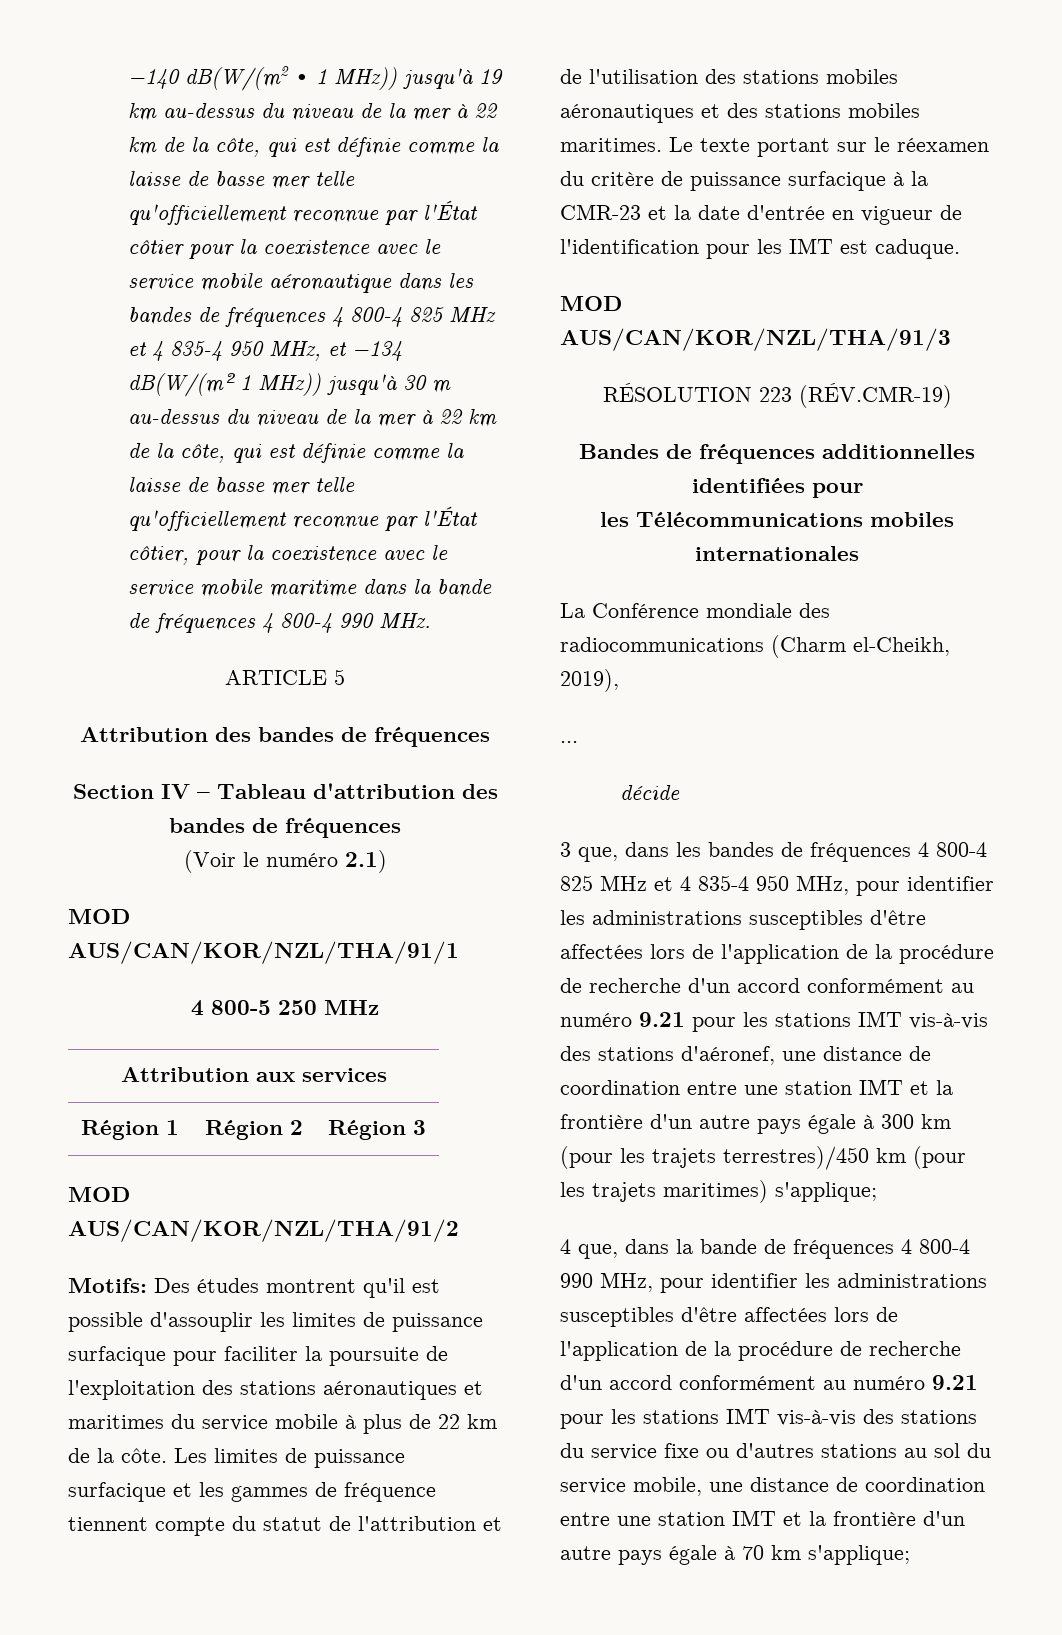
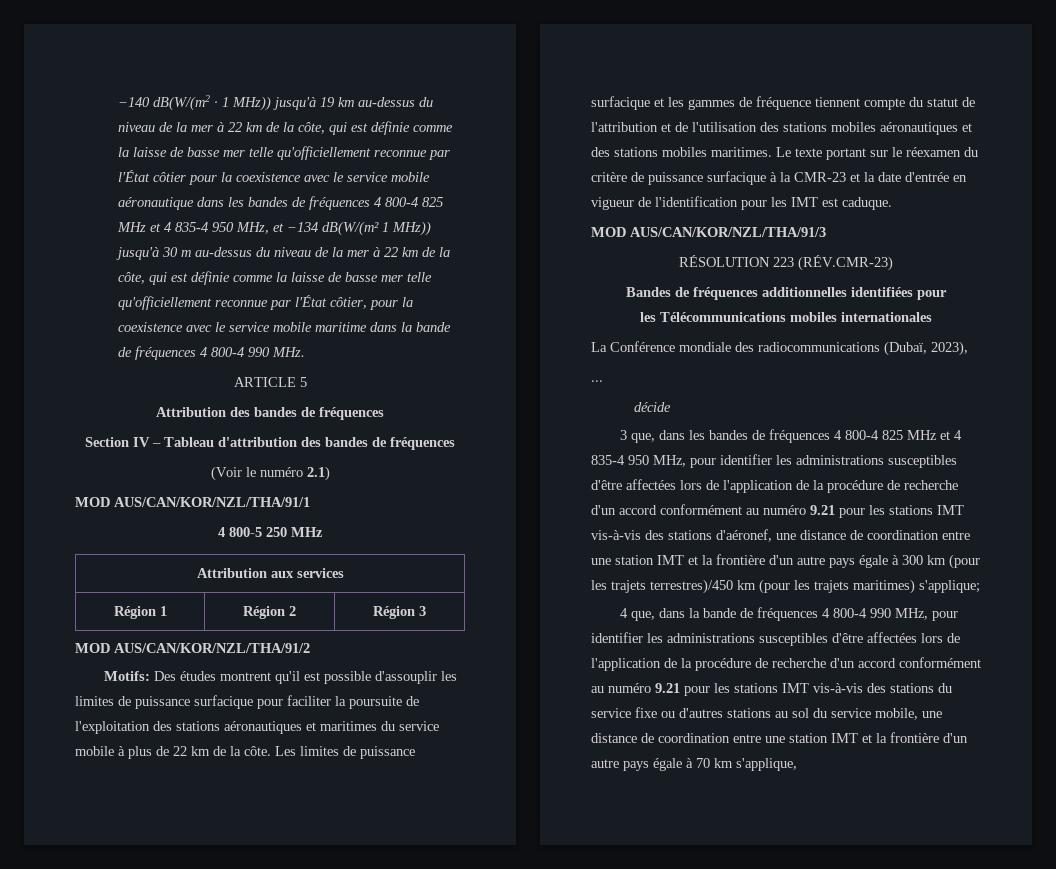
- RÉSOLUTION 223 (RÉV.CMR-19)
+ RÉSOLUTION 223 (RÉV.CMR-23)
- La Conférence mondiale des radiocommunications (Charm el-Cheikh, 2019),
+ La Conférence mondiale des radiocommunications (Dubaï, 2023),
- 4 que, dans la bande de fréquences 4 800-4 990 MHz, pour identifier les administrations susceptibles d'être affectées lors de l'application de la procédure de recherche d'un accord conformément au numéro 9.21 pour les stations IMT vis-à-vis des stations du service fixe ou d'autres stations au sol du service mobile, une distance de coordination entre une station IMT et la frontière d'un autre pays égale à 70 km s'applique;
+ 4 que, dans la bande de fréquences 4 800-4 990 MHz, pour identifier les administrations susceptibles d'être affectées lors de l'application de la procédure de recherche d'un accord conformément au numéro 9.21 pour les stations IMT vis-à-vis des stations du service fixe ou d'autres stations au sol du service mobile, une distance de coordination entre une station IMT et la frontière d'un autre pays égale à 70 km s'applique,

